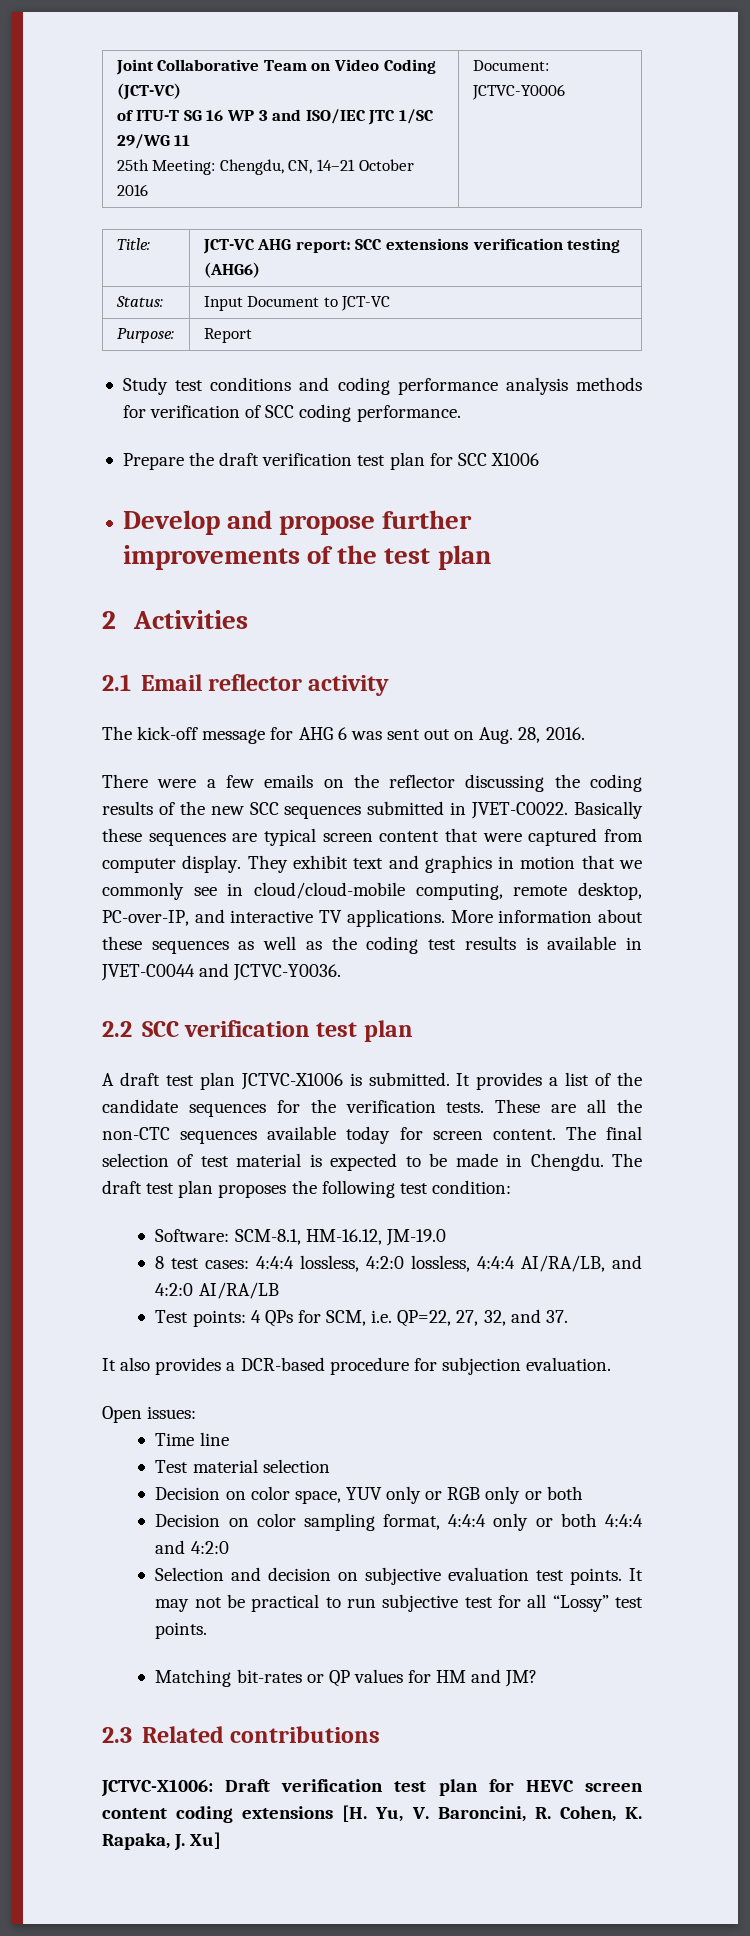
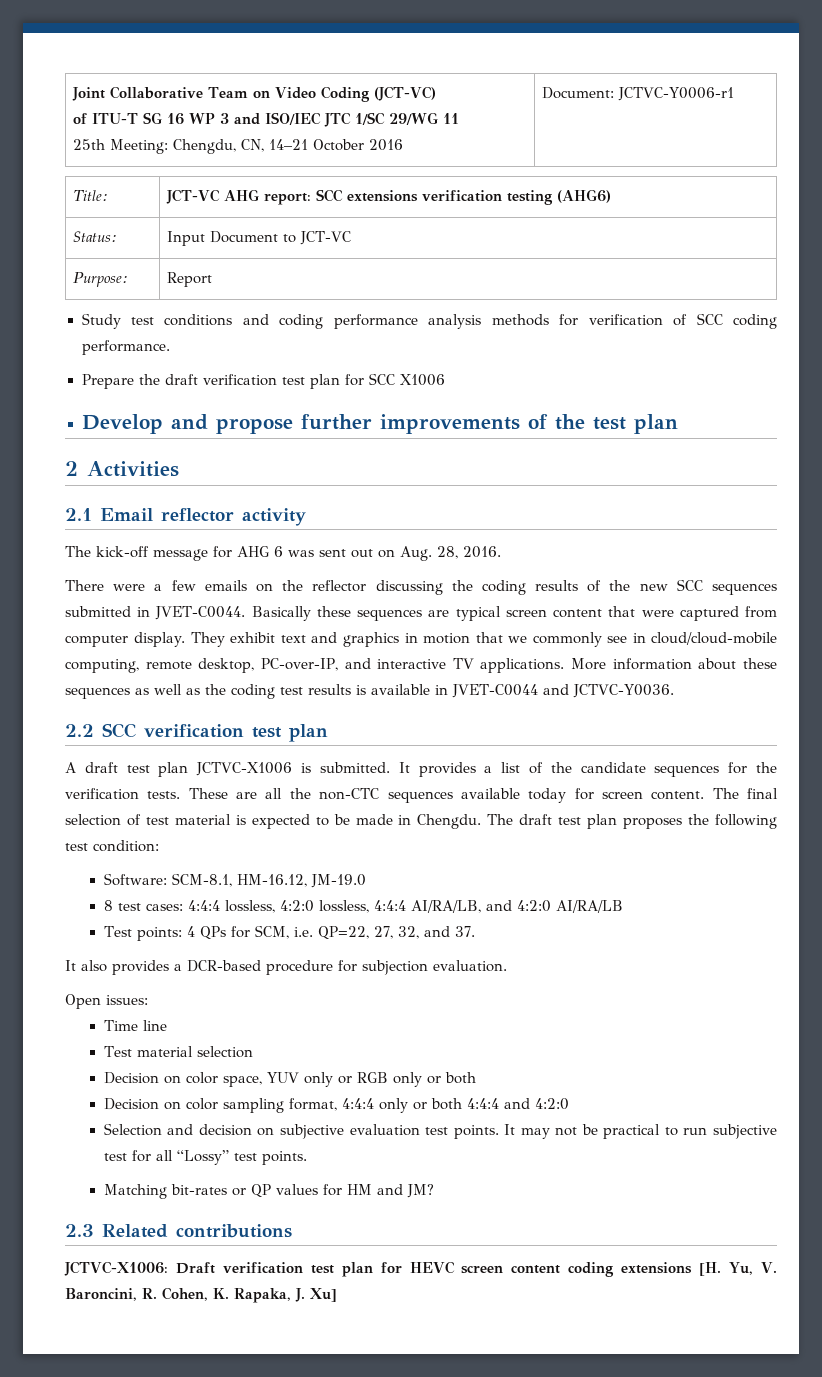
  Joint Collaborative Team on Video Coding (JCT-VC)
  of ITU-T SG 16 WP 3 and ISO/IEC JTC 1/SC 29/WG 11
- 25th Meeting: Chengdu, CN, 14–21 October 2016 | Document: JCTVC-Y0006
+ 25th Meeting: Chengdu, CN, 14–21 October 2016 | Document: JCTVC-Y0006-r1
- There were a few emails on the reflector discussing the coding results of the new SCC sequences submitted in JVET-C0022.
+ There were a few emails on the reflector discussing the coding results of the new SCC sequences submitted in JVET-C0044.

